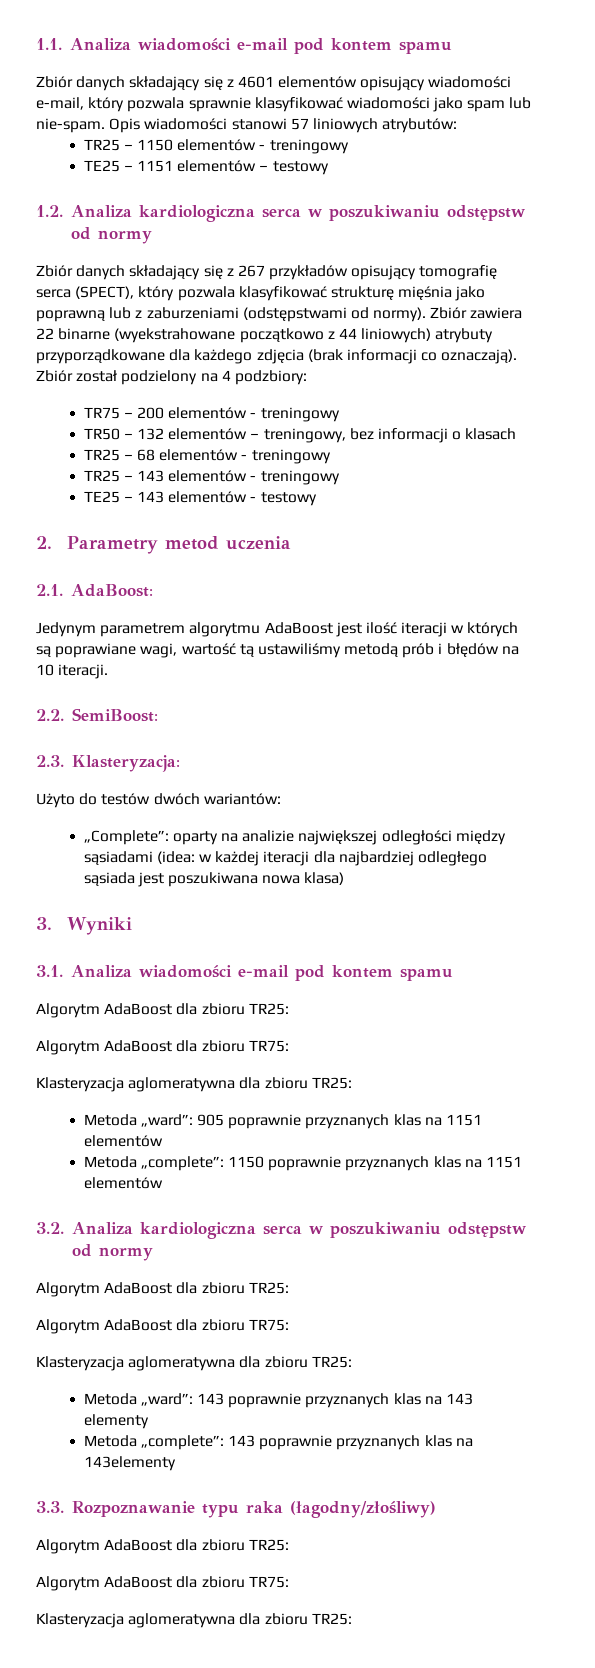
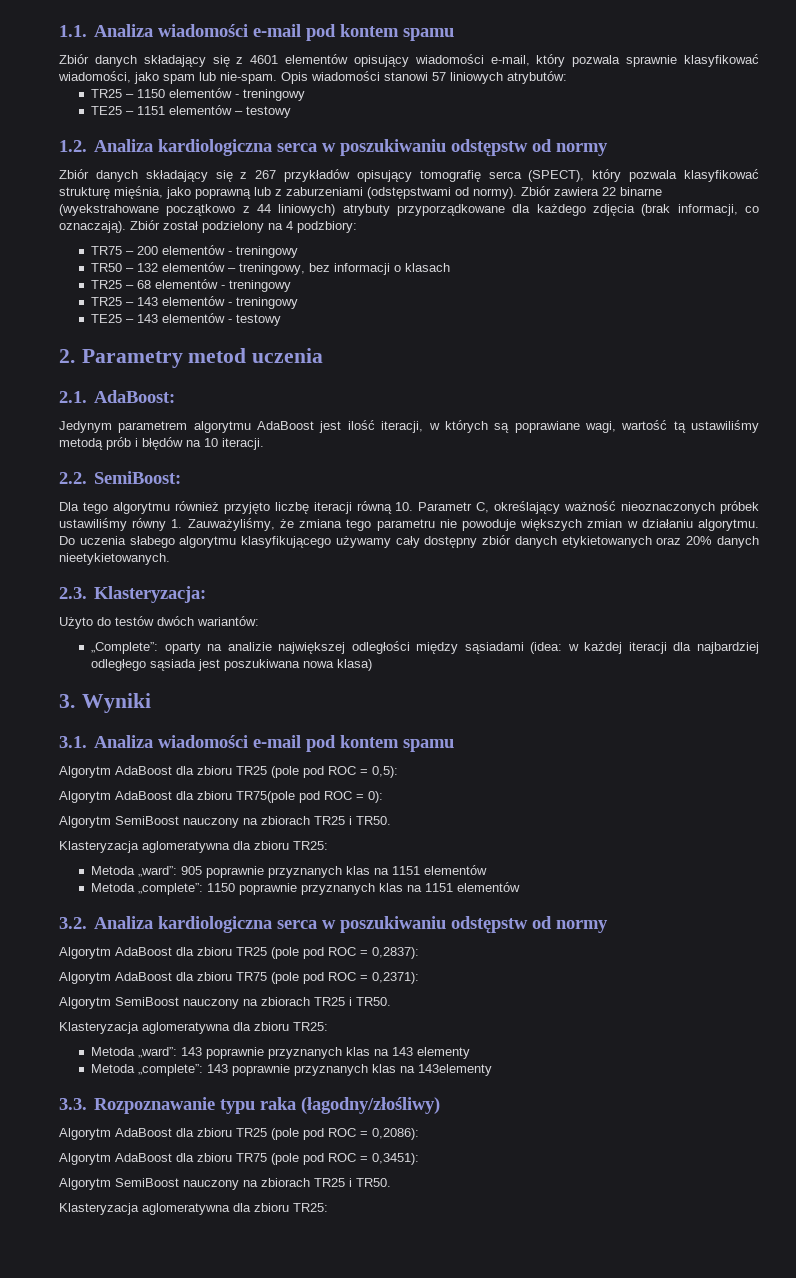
- Zbiór danych składający się z 4601 elementów opisujący wiadomości e-mail, który pozwala sprawnie klasyfikować wiadomości jako spam lub nie-spam.
+ Zbiór danych składający się z 4601 elementów opisujący wiadomości e-mail, który pozwala sprawnie klasyfikować wiadomości, jako spam lub nie-spam.
- Zbiór danych składający się z 267 przykładów opisujący tomografię serca (SPECT), który pozwala klasyfikować strukturę mięśnia jako poprawną lub z zaburzeniami (odstępstwami od normy).
+ Zbiór danych składający się z 267 przykładów opisujący tomografię serca (SPECT), który pozwala klasyfikować strukturę mięśnia, jako poprawną lub z zaburzeniami (odstępstwami od normy).
- Zbiór zawiera 22 binarne (wyekstrahowane początkowo z 44 liniowych) atrybuty przyporządkowane dla każdego zdjęcia (brak informacji co oznaczają).
+ Zbiór zawiera 22 binarne (wyekstrahowane początkowo z 44 liniowych) atrybuty przyporządkowane dla każdego zdjęcia (brak informacji, co oznaczają).
- Jedynym parametrem algorytmu AdaBoost jest ilość iteracji w których są poprawiane wagi, wartość tą ustawiliśmy metodą prób i błędów na 10 iteracji.
+ Jedynym parametrem algorytmu AdaBoost jest ilość iteracji, w których są poprawiane wagi, wartość tą ustawiliśmy metodą prób i błędów na 10 iteracji.
+ Dla tego algorytmu również przyjęto liczbę iteracji równą 10. Parametr C, określający ważność nieoznaczonych próbek ustawiliśmy równy 1. Zauważyliśmy, że zmiana tego parametru nie powoduje większych zmian w działaniu algorytmu. Do uczenia słabego algorytmu klasyfikującego używamy cały dostępny zbiór danych etykietowanych oraz 20% danych nieetykietowanych.
  3.1. Analiza wiadomości e-mail pod kontem spamu
- Algorytm AdaBoost dla zbioru TR25:
- Algorytm AdaBoost dla zbioru TR75:
+ Algorytm AdaBoost dla zbioru TR25 (pole pod ROC = 0,5):
+ Algorytm AdaBoost dla zbioru TR75(pole pod ROC = 0):
+ Algorytm SemiBoost nauczony na zbiorach TR25 i TR50.
  3.2. Analiza kardiologiczna serca w poszukiwaniu odstępstw od normy
- Algorytm AdaBoost dla zbioru TR25:
- Algorytm AdaBoost dla zbioru TR75:
+ Algorytm AdaBoost dla zbioru TR25 (pole pod ROC = 0,2837):
+ Algorytm AdaBoost dla zbioru TR75 (pole pod ROC = 0,2371):
+ Algorytm SemiBoost nauczony na zbiorach TR25 i TR50.
  3.3. Rozpoznawanie typu raka (łagodny/złośliwy)
- Algorytm AdaBoost dla zbioru TR25:
- Algorytm AdaBoost dla zbioru TR75:
+ Algorytm AdaBoost dla zbioru TR25 (pole pod ROC = 0,2086):
+ Algorytm AdaBoost dla zbioru TR75 (pole pod ROC = 0,3451):
+ Algorytm SemiBoost nauczony na zbiorach TR25 i TR50.

